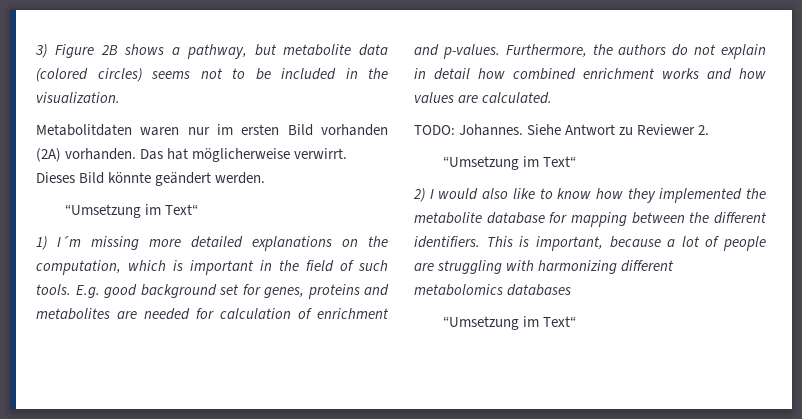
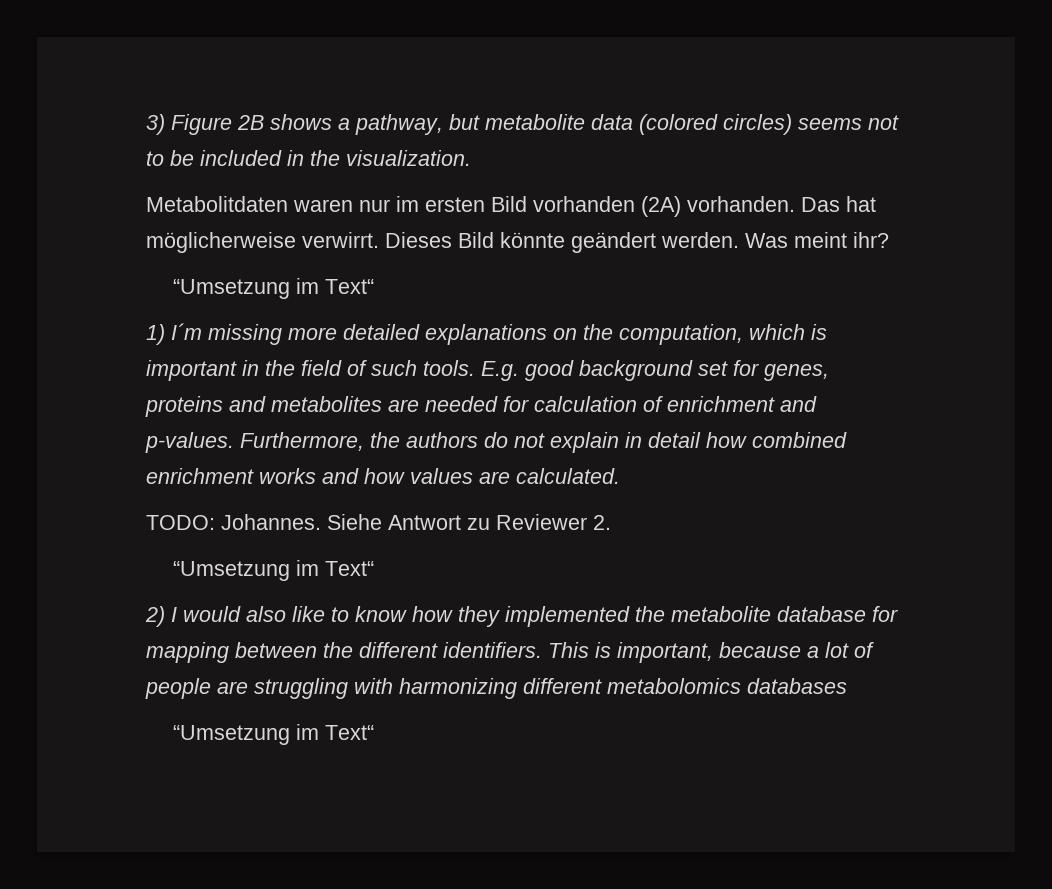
+ Was meint ihr?

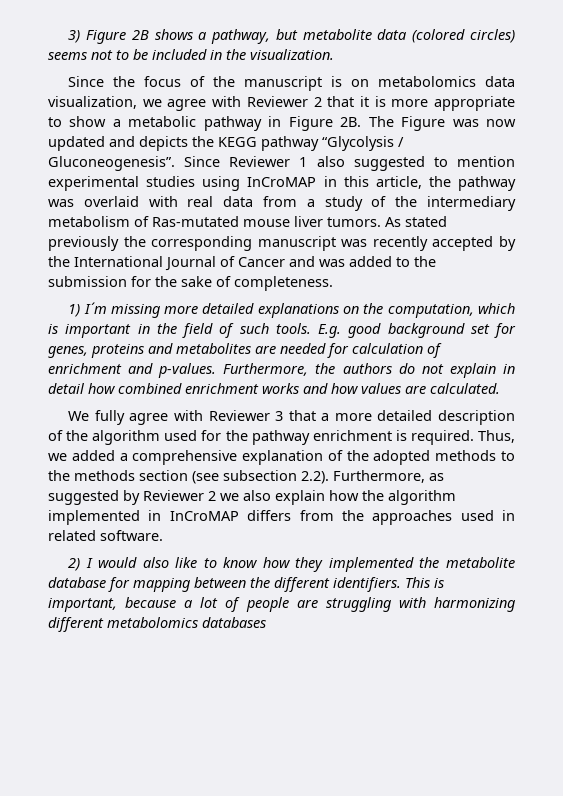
- Metabolitdaten waren nur im ersten Bild vorhanden (2A) vorhanden. Das hat möglicherweise verwirrt. Dieses Bild könnte geändert werden. Was meint ihr?
- “Umsetzung im Text“
+ Since the focus of the manuscript is on metabolomics data visualization, we agree with Reviewer 2 that it is more appropriate to show a metabolic pathway in Figure 2B. The Figure was now updated and depicts the KEGG pathway “Glycolysis / Gluconeogenesis”. Since Reviewer 1 also suggested to mention experimental studies using InCroMAP in this article, the pathway was overlaid with real data from a study of the intermediary metabolism of Ras-mutated mouse liver tumors. As stated previously the corresponding manuscript was recently accepted by the International Journal of Cancer and was added to the submission for the sake of completeness.
- TODO: Johannes. Siehe Antwort zu Reviewer 2.
- “Umsetzung im Text“
+ We fully agree with Reviewer 3 that a more detailed description of the algorithm used for the pathway enrichment is required. Thus, we added a comprehensive explanation of the adopted methods to the methods section (see subsection 2.2). Furthermore, as suggested by Reviewer 2 we also explain how the algorithm implemented in InCroMAP differs from the approaches used in related software.
  This is important, because a lot of people are struggling with harmonizing different metabolomics databases
- “Umsetzung im Text“

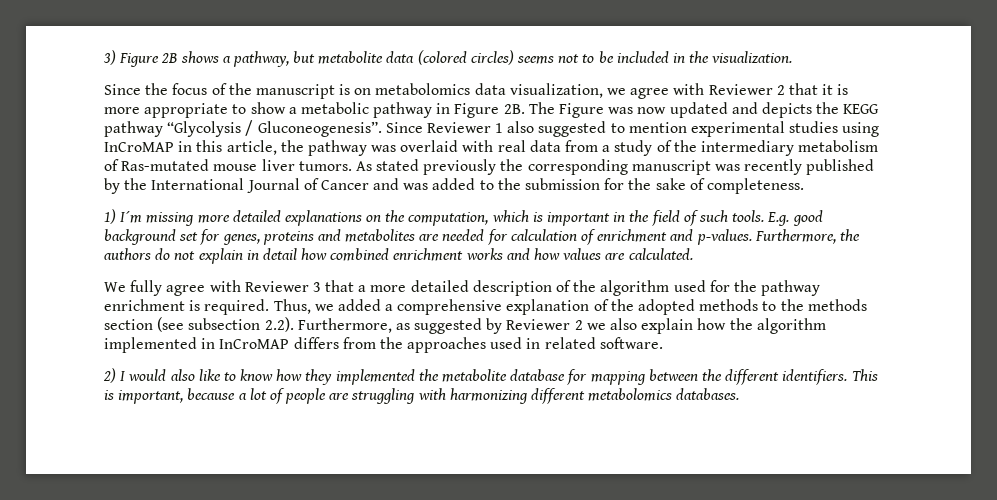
- As stated previously the corresponding manuscript was recently accepted by the International Journal of Cancer and was added to the submission for the sake of completeness.
+ As stated previously the corresponding manuscript was recently published by the International Journal of Cancer and was added to the submission for the sake of completeness.
- This is important, because a lot of people are struggling with harmonizing different metabolomics databases
+ This is important, because a lot of people are struggling with harmonizing different metabolomics databases.

